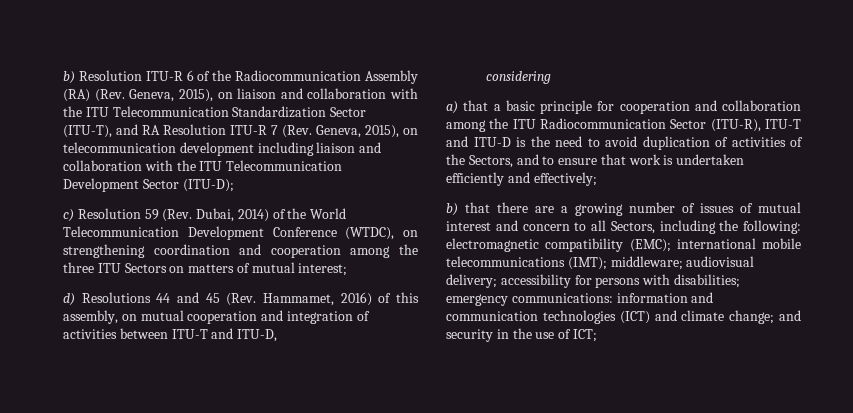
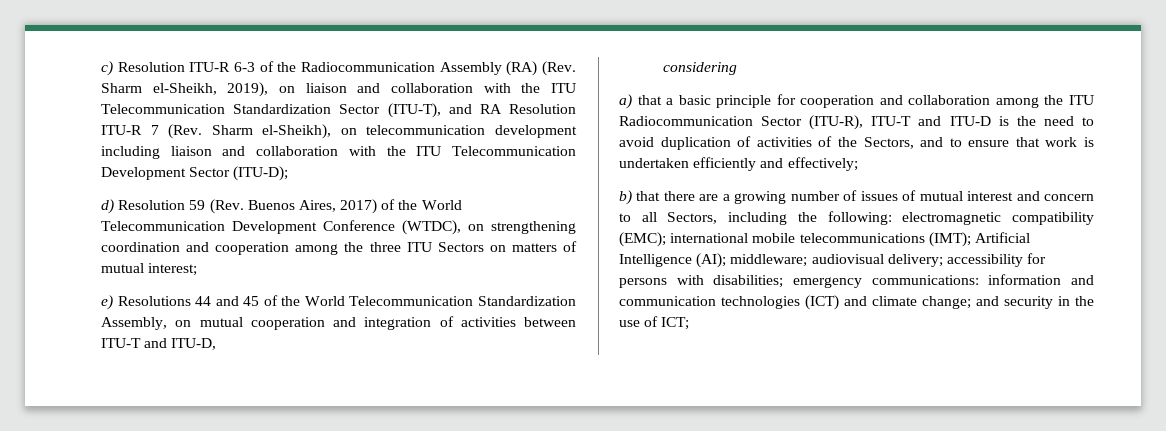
- b) Resolution ITU-R 6 of the Radiocommunication Assembly (RA) (Rev. Geneva, 2015), on liaison and collaboration with the ITU Telecommunication Standardization Sector (ITU-T), and RA Resolution ITU-R 7 (Rev. Geneva, 2015), on telecommunication development including liaison and collaboration with the ITU Telecommunication Development Sector (ITU-D);
+ c) Resolution ITU-R 6-3 of the Radiocommunication Assembly (RA) (Rev. Sharm el-Sheikh, 2019), on liaison and collaboration with the ITU Telecommunication Standardization Sector (ITU-T), and RA Resolution ITU-R 7 (Rev. Sharm el-Sheikh), on telecommunication development including liaison and collaboration with the ITU Telecommunication Development Sector (ITU-D);
- c) Resolution 59 (Rev. Dubai, 2014) of the World Telecommunication Development Conference (WTDC), on strengthening coordination and cooperation among the three ITU Sectors on matters of mutual interest;
+ d) Resolution 59 (Rev. Buenos Aires, 2017) of the World Telecommunication Development Conference (WTDC), on strengthening coordination and cooperation among the three ITU Sectors on matters of mutual interest;
- d) Resolutions 44 and 45 (Rev. Hammamet, 2016) of this assembly, on mutual cooperation and integration of activities between ITU-T and ITU-D,
+ e) Resolutions 44 and 45 of the World Telecommunication Standardization Assembly, on mutual cooperation and integration of activities between ITU-T and ITU-D,
- b) that there are a growing number of issues of mutual interest and concern to all Sectors, including the following: electromagnetic compatibility (EMC); international mobile telecommunications (IMT); middleware; audiovisual delivery; accessibility for persons with disabilities; emergency communications: information and communication technologies (ICT) and climate change; and security in the use of ICT;
+ b) that there are a growing number of issues of mutual interest and concern to all Sectors, including the following: electromagnetic compatibility (EMC); international mobile telecommunications (IMT); Artificial Intelligence (AI); middleware; audiovisual delivery; accessibility for persons with disabilities; emergency communications: information and communication technologies (ICT) and climate change; and security in the use of ICT;

